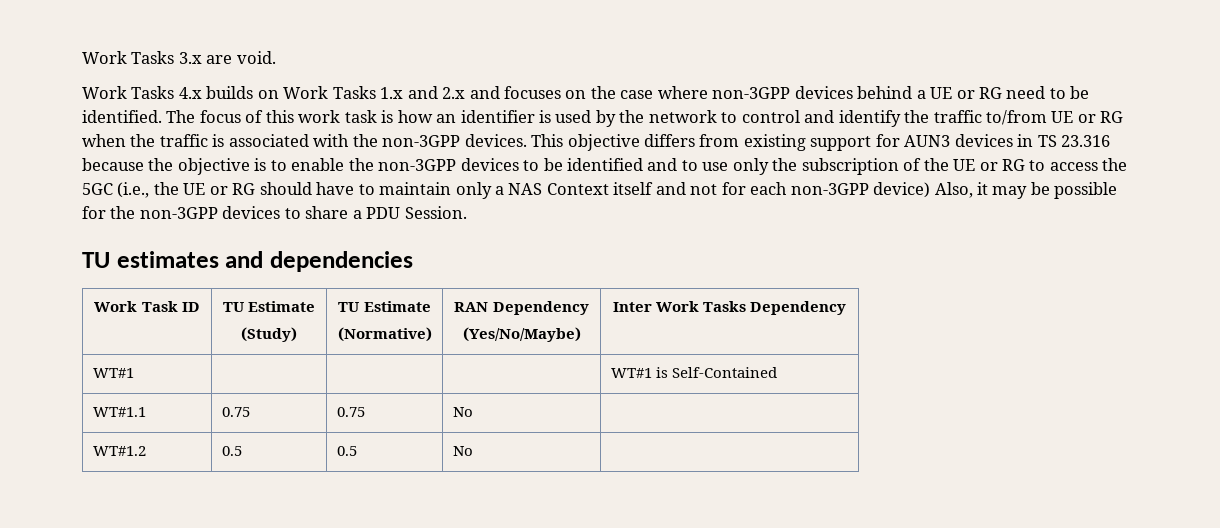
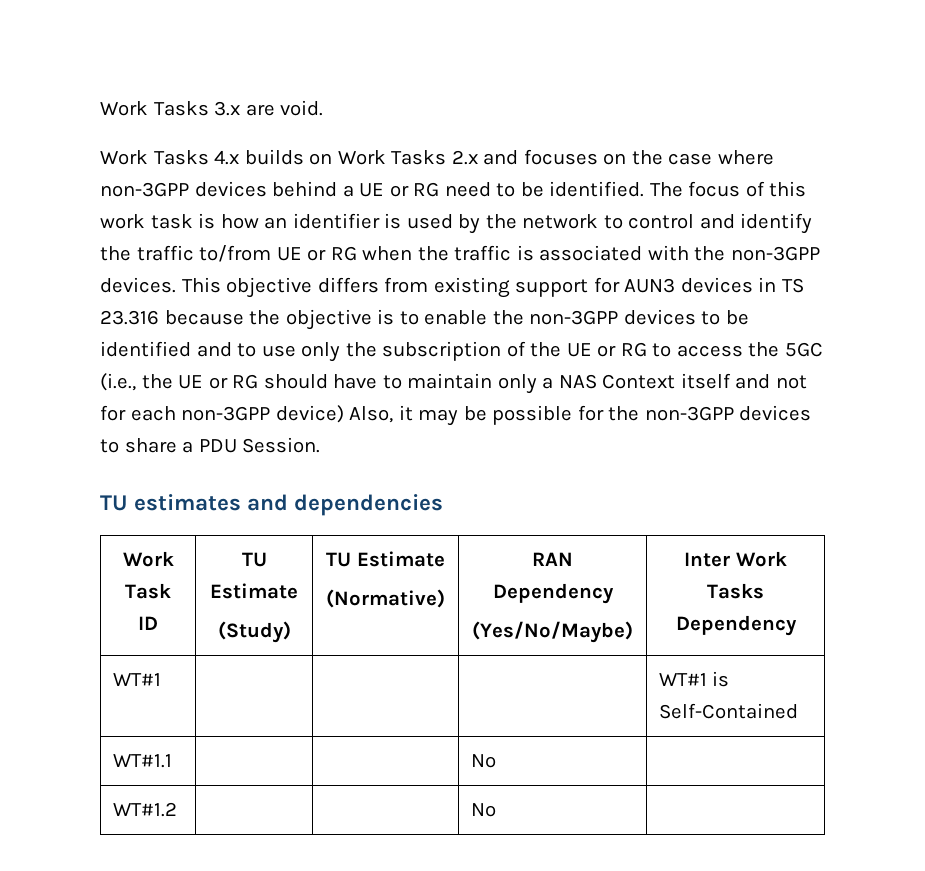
- Work Tasks 4.x builds on Work Tasks 1.x and 2.x and focuses on the case where non-3GPP devices behind a UE or RG need to be identified.
+ Work Tasks 4.x builds on Work Tasks 2.x and focuses on the case where non-3GPP devices behind a UE or RG need to be identified.
- WT#1.1 | 0.75 | 0.75 | No |
+ WT#1.1 | | | No |
- WT#1.2 | 0.5 | 0.5 | No |
+ WT#1.2 | | | No |

